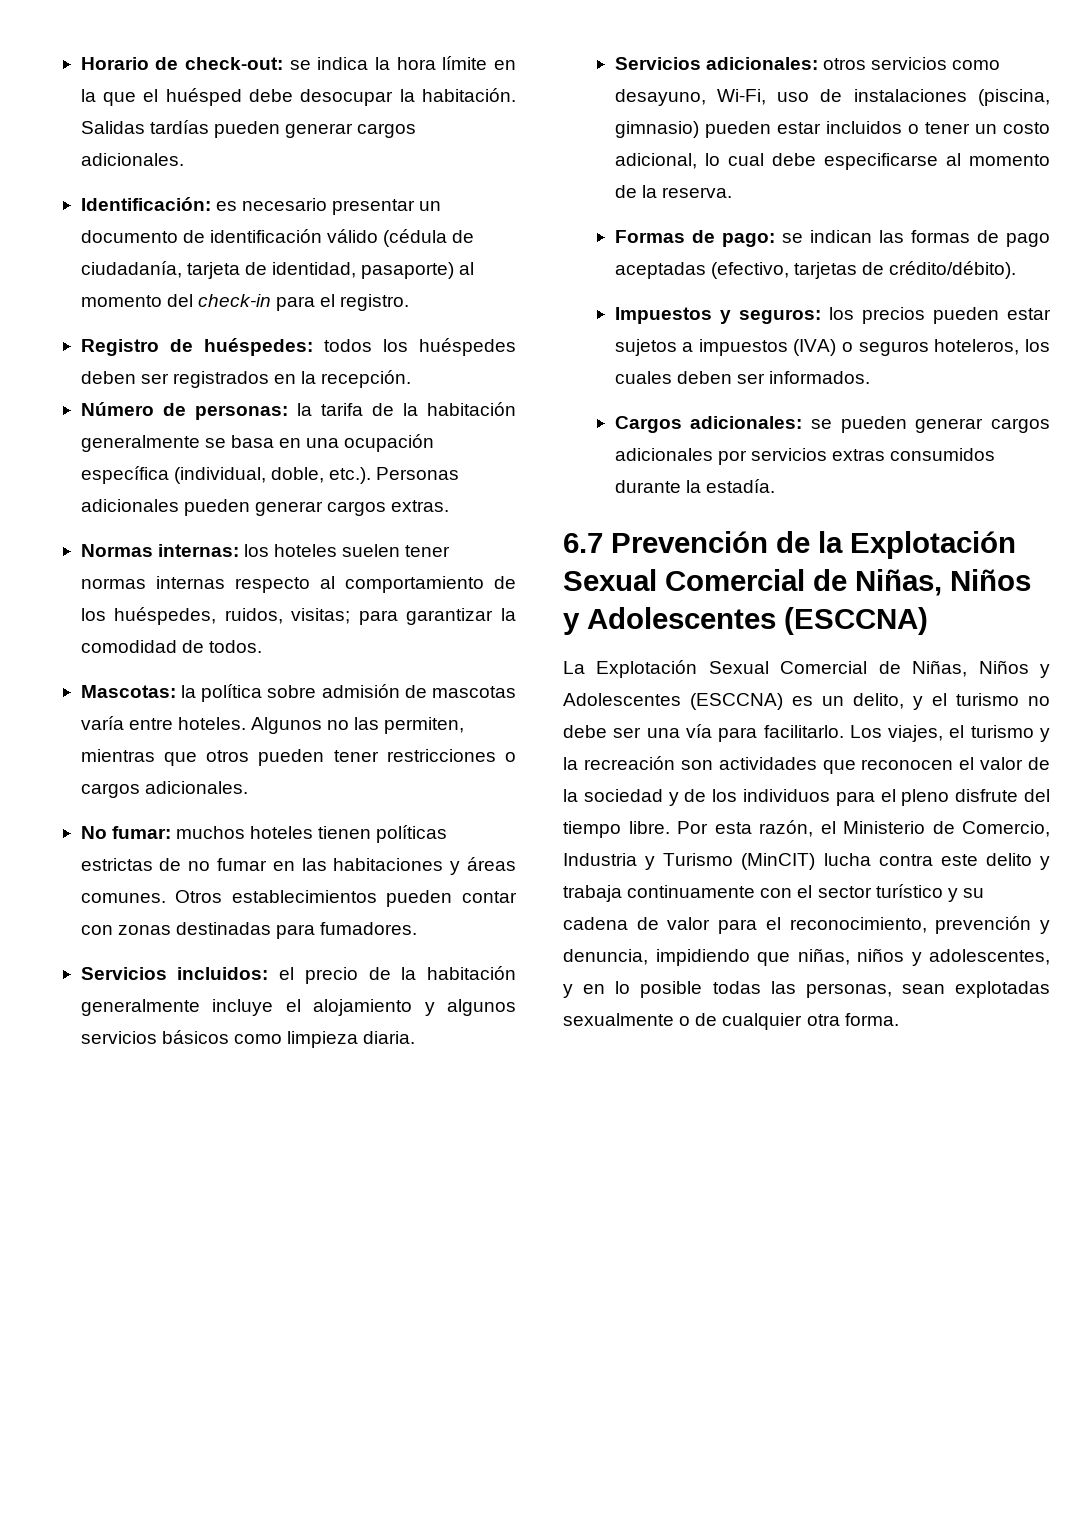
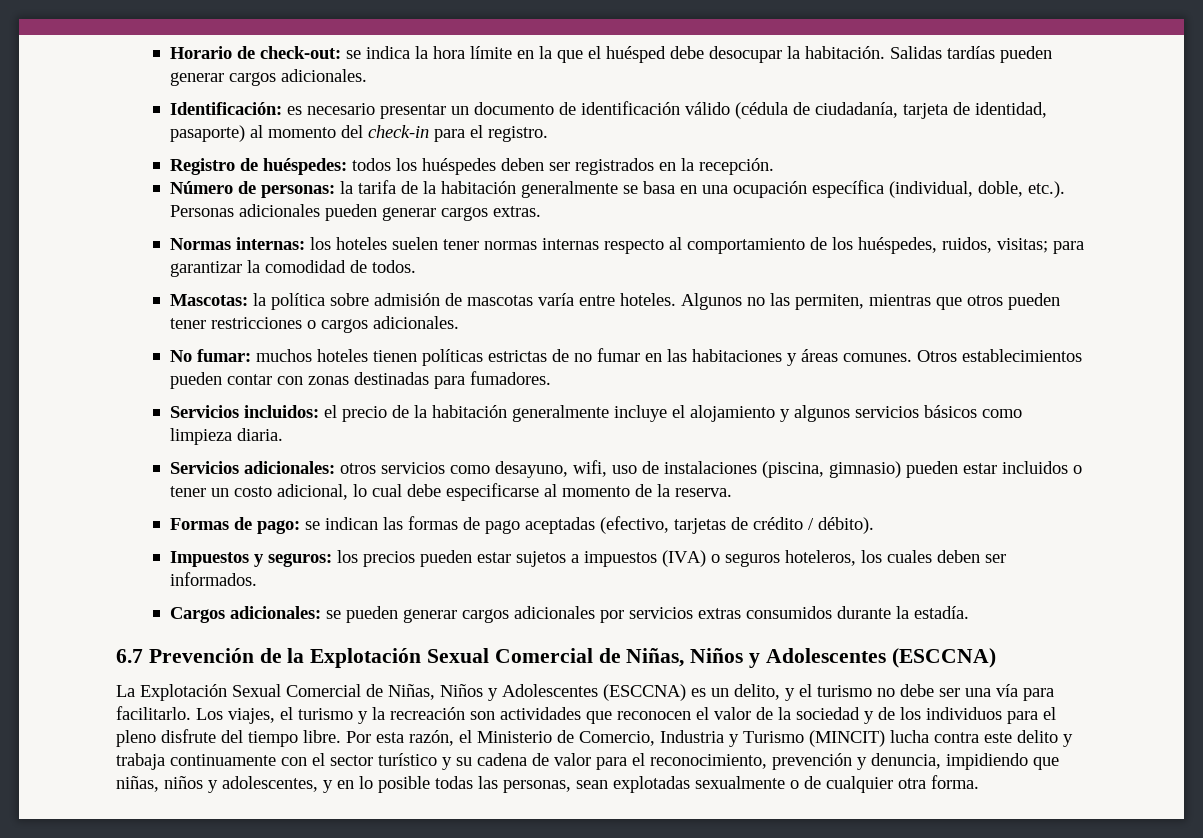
- Servicios adicionales: otros servicios como desayuno, Wi-Fi, uso de instalaciones (piscina, gimnasio) pueden estar incluidos o tener un costo adicional, lo cual debe especificarse al momento de la reserva.
+ Servicios adicionales: otros servicios como desayuno, wifi, uso de instalaciones (piscina, gimnasio) pueden estar incluidos o tener un costo adicional, lo cual debe especificarse al momento de la reserva.
- Formas de pago: se indican las formas de pago aceptadas (efectivo, tarjetas de crédito/débito).
+ Formas de pago: se indican las formas de pago aceptadas (efectivo, tarjetas de crédito / débito).
- Por esta razón, el Ministerio de Comercio, Industria y Turismo (MinCIT) lucha contra este delito y trabaja continuamente con el sector turístico y su cadena de valor para el reconocimiento, prevención y denuncia, impidiendo que niñas, niños y adolescentes, y en lo posible todas las personas, sean explotadas sexualmente o de cualquier otra forma.
+ Por esta razón, el Ministerio de Comercio, Industria y Turismo (MINCIT) lucha contra este delito y trabaja continuamente con el sector turístico y su cadena de valor para el reconocimiento, prevención y denuncia, impidiendo que niñas, niños y adolescentes, y en lo posible todas las personas, sean explotadas sexualmente o de cualquier otra forma.

